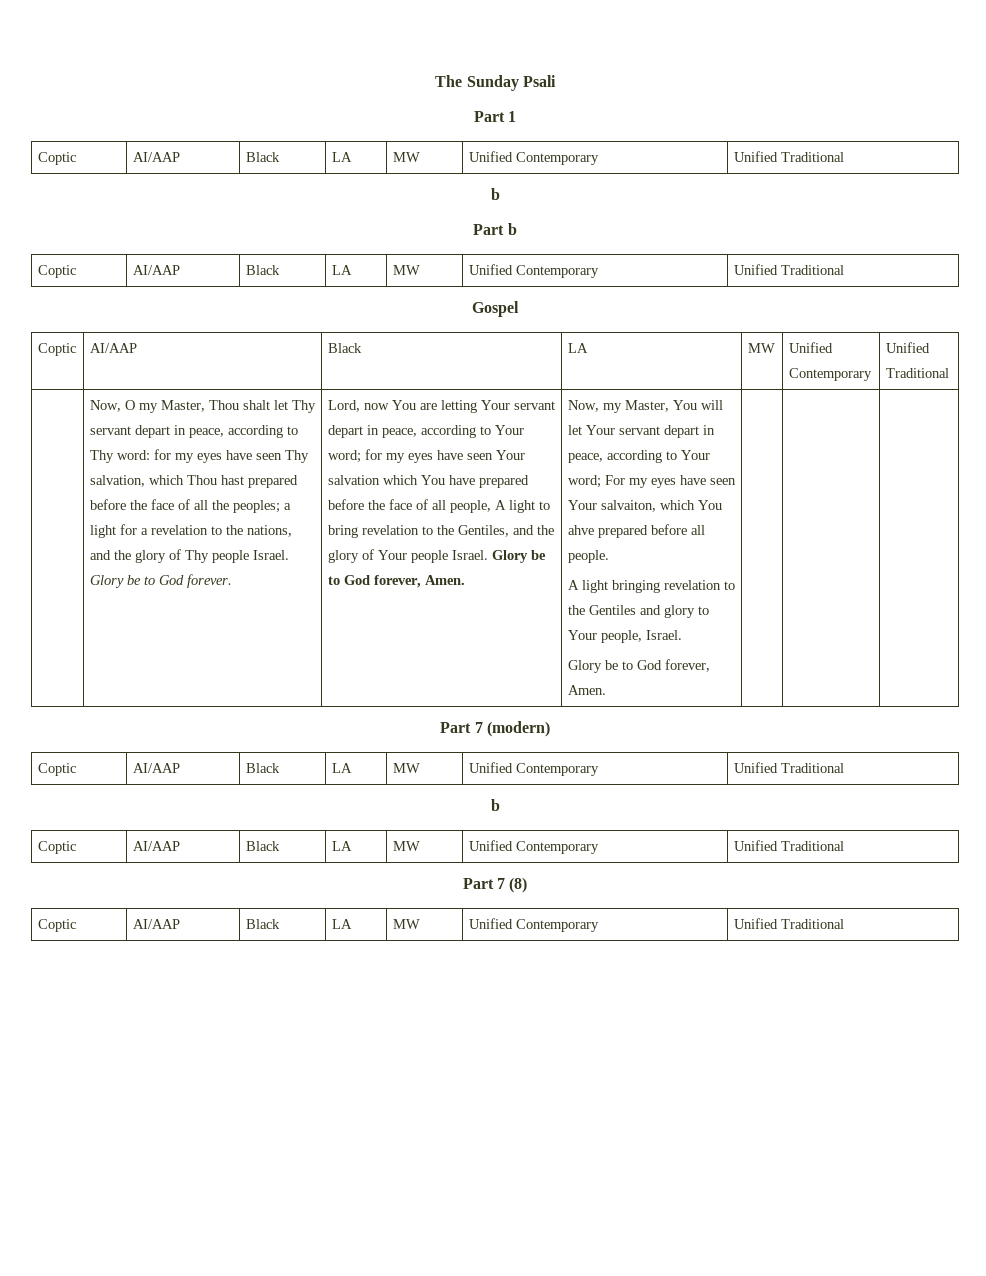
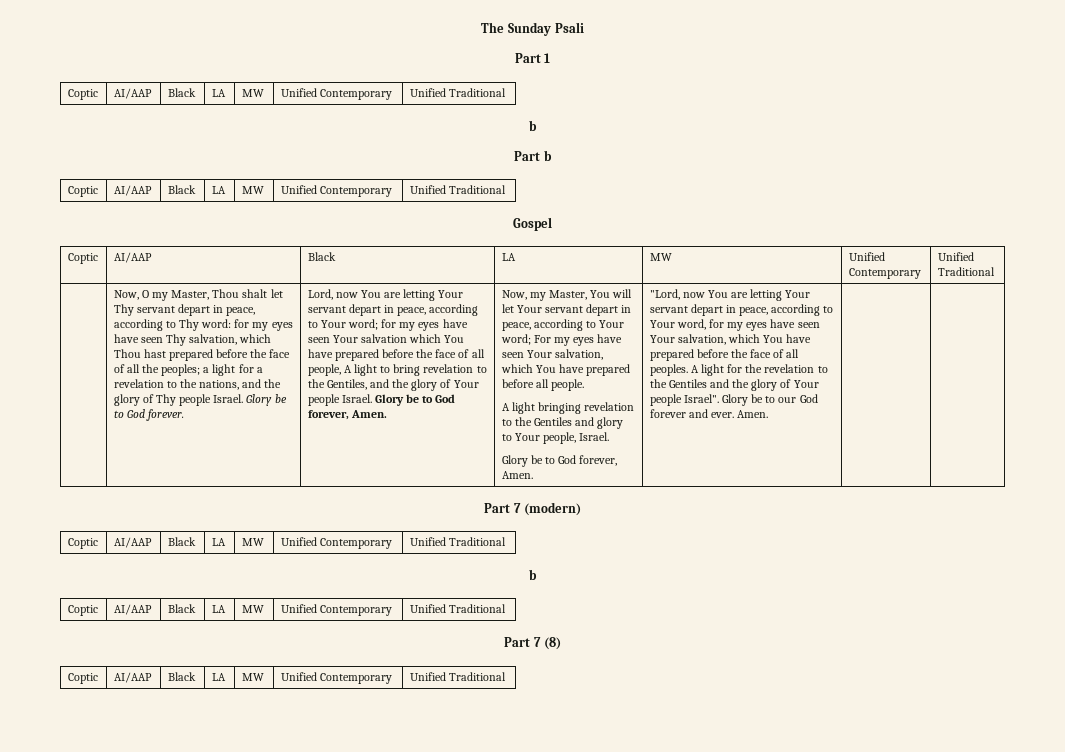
- Now, my Master, You will let Your servant depart in peace, according to Your word; For my eyes have seen Your salvaiton, which You ahve prepared before all people.
+ Now, my Master, You will let Your servant depart in peace, according to Your word; For my eyes have seen Your salvation, which You have prepared before all people.
+ "Lord, now You are letting Your servant depart in peace, according to Your word, for my eyes have seen Your salvation, which You have prepared before the face of all peoples. A light for the revelation to the Gentiles and the glory of Your people Israel". Glory be to our God forever and ever. Amen.

